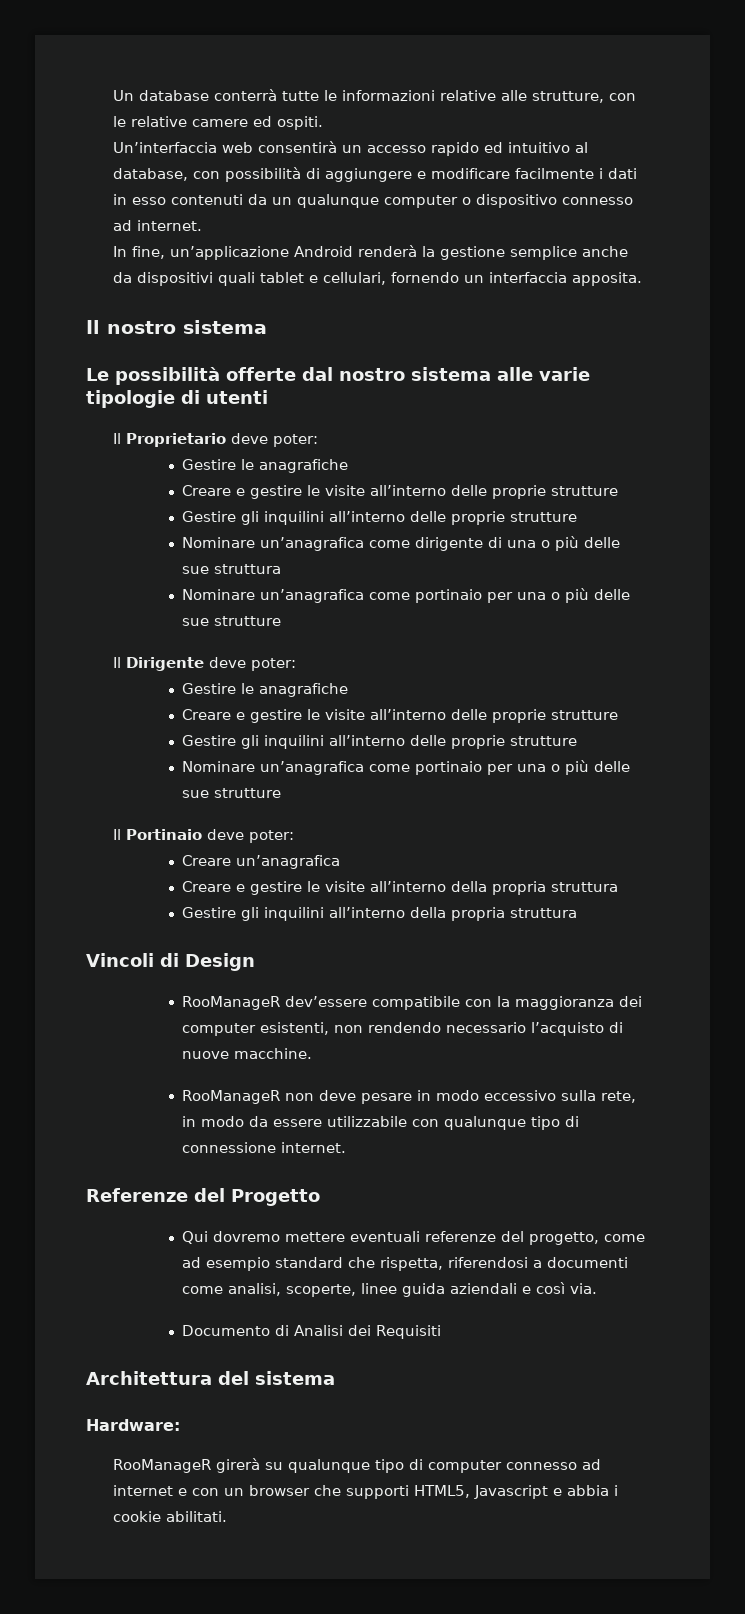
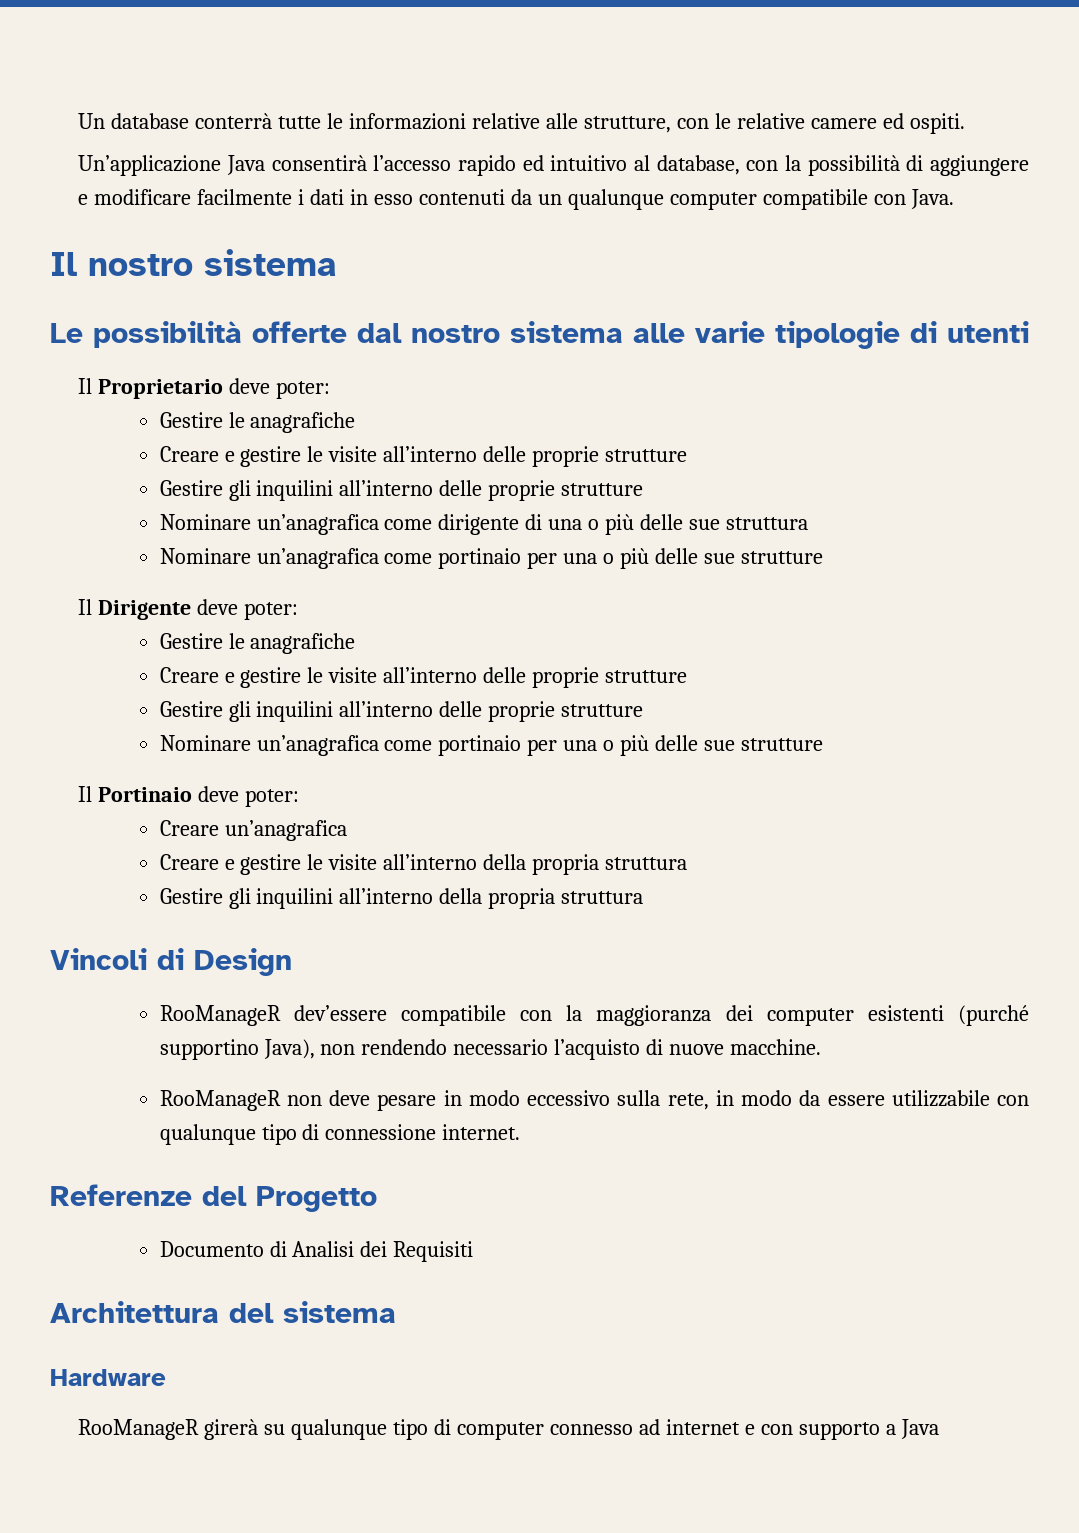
- Un’interfaccia web consentirà un accesso rapido ed intuitivo al database, con possibilità di aggiungere e modificare facilmente i dati in esso contenuti da un qualunque computer o dispositivo connesso ad internet.
- In fine, un’applicazione Android renderà la gestione semplice anche da dispositivi quali tablet e cellulari, fornendo un interfaccia apposita.
+ Un’applicazione Java consentirà l’accesso rapido ed intuitivo al database, con la possibilità di aggiungere e modificare facilmente i dati in esso contenuti da un qualunque computer compatibile con Java.
- RooManageR dev’essere compatibile con la maggioranza dei computer esistenti, non rendendo necessario l’acquisto di nuove macchine.
+ RooManageR dev’essere compatibile con la maggioranza dei computer esistenti (purché supportino Java), non rendendo necessario l’acquisto di nuove macchine.
- Qui dovremo mettere eventuali referenze del progetto, come ad esempio standard che rispetta, riferendosi a documenti come analisi, scoperte, linee guida aziendali e così via.
- Hardware:
+ Hardware
- RooManageR girerà su qualunque tipo di computer connesso ad internet e con un browser che supporti HTML5, Javascript e abbia i cookie abilitati.
+ RooManageR girerà su qualunque tipo di computer connesso ad internet e con supporto a Java

